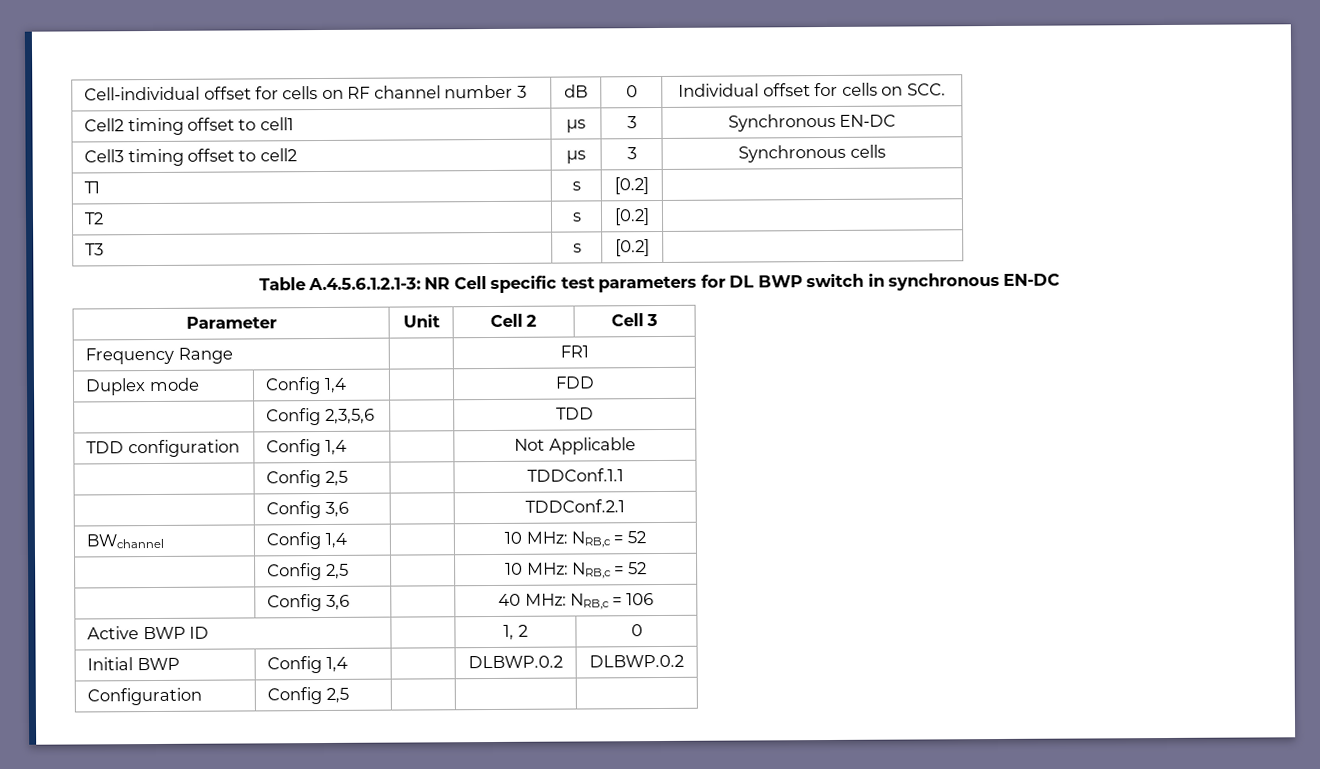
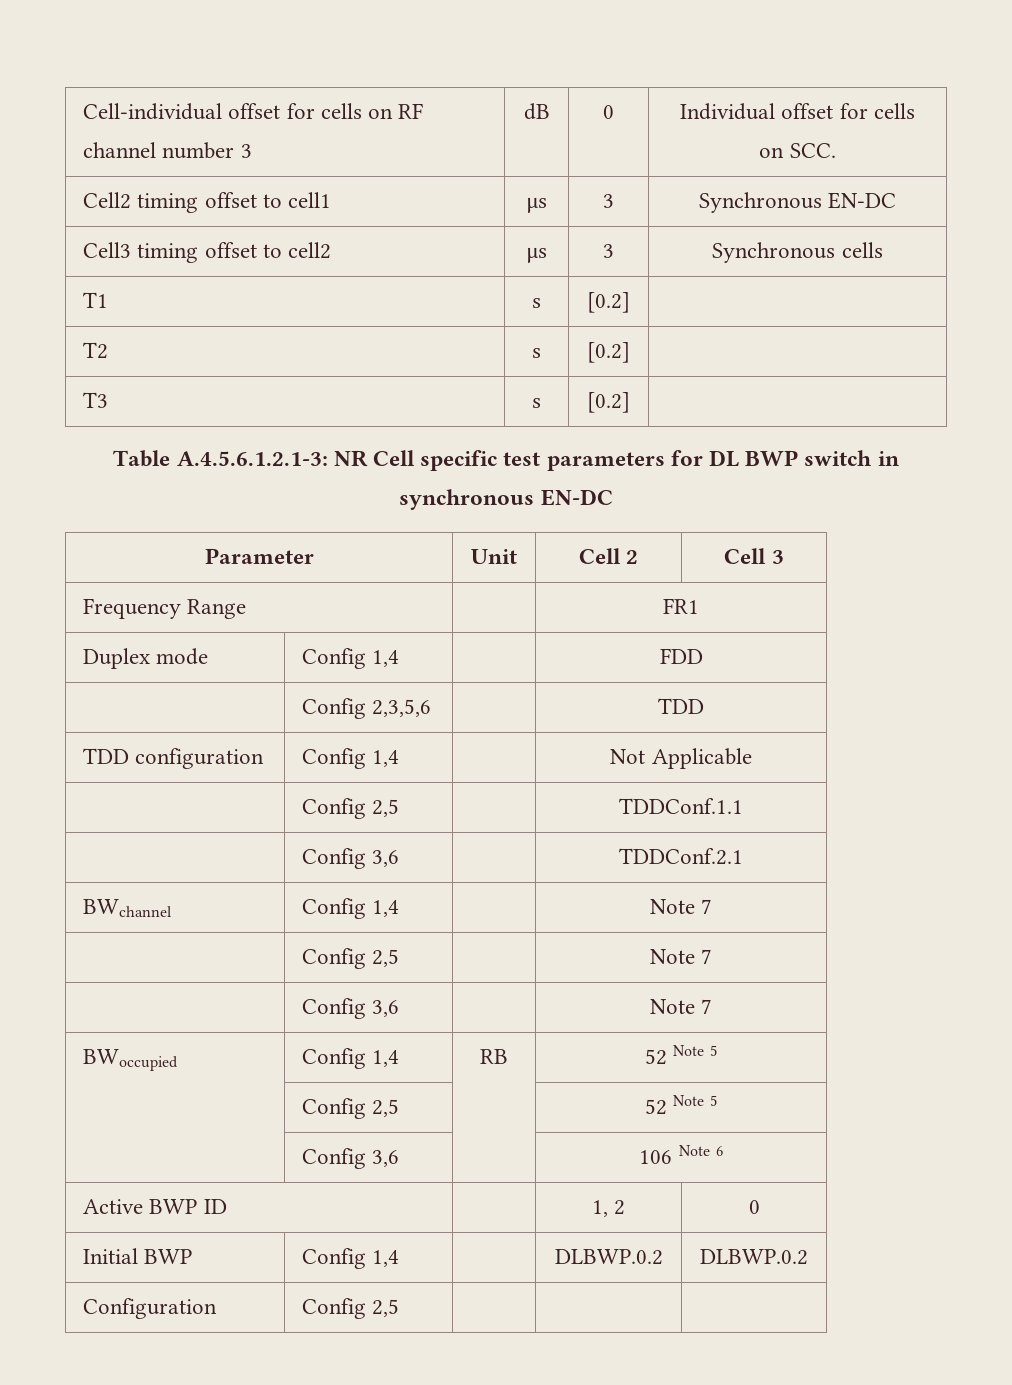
- BWchannel | Config 1,4 | | 10 MHz: NRB,c = 52
- | Config 2,5 | | 10 MHz: NRB,c = 52
- | Config 3,6 | | 40 MHz: NRB,c = 106
+ BWchannel | Config 1,4 | | Note 7
+ | Config 2,5 | | Note 7
+ | Config 3,6 | | Note 7
+ BWoccupied | Config 1,4 | RB | 52 Note 5
+ | Config 2,5 | | 52 Note 5
+ | Config 3,6 | | 106 Note 6

